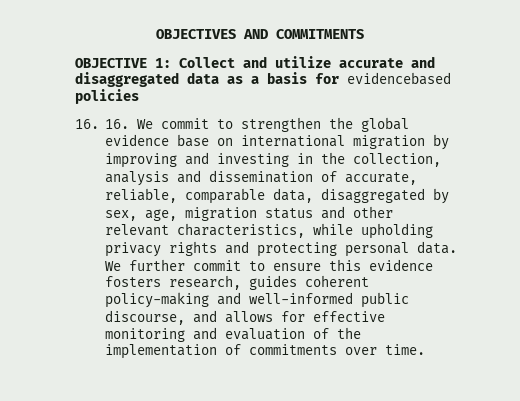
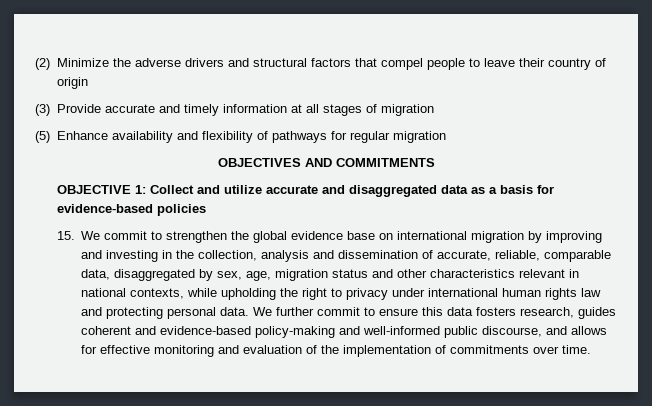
+ (2) Minimize the adverse drivers and structural factors that compel people to leave their country of origin
+ (3) Provide accurate and timely information at all stages of migration
+ (5) Enhance availability and flexibility of pathways for regular migration
- OBJECTIVE 1: Collect and utilize accurate and disaggregated data as a basis for evidencebased policies
+ OBJECTIVE 1: Collect and utilize accurate and disaggregated data as a basis for evidence-based policies
- 16. 16. We commit to strengthen the global evidence base on international migration by improving and investing in the collection, analysis and dissemination of accurate, reliable, comparable data, disaggregated by sex, age, migration status and other relevant characteristics, while upholding privacy rights and protecting personal data.
+ 15. We commit to strengthen the global evidence base on international migration by improving and investing in the collection, analysis and dissemination of accurate, reliable, comparable data, disaggregated by sex, age, migration status and other characteristics relevant in national contexts, while upholding the right to privacy under international human rights law and protecting personal data.
- We further commit to ensure this evidence fosters research, guides coherent policy-making and well-informed public discourse, and allows for effective monitoring and evaluation of the implementation of commitments over time.
+ We further commit to ensure this data fosters research, guides coherent and evidence-based policy-making and well-informed public discourse, and allows for effective monitoring and evaluation of the implementation of commitments over time.

